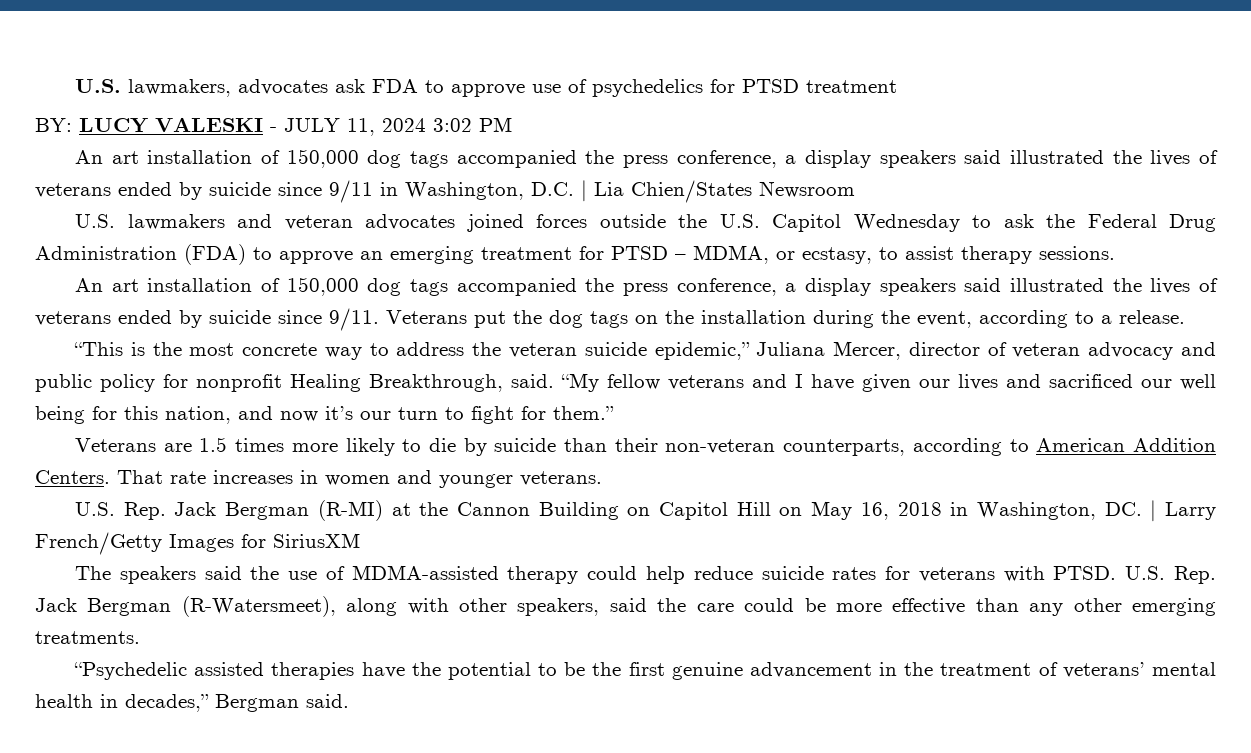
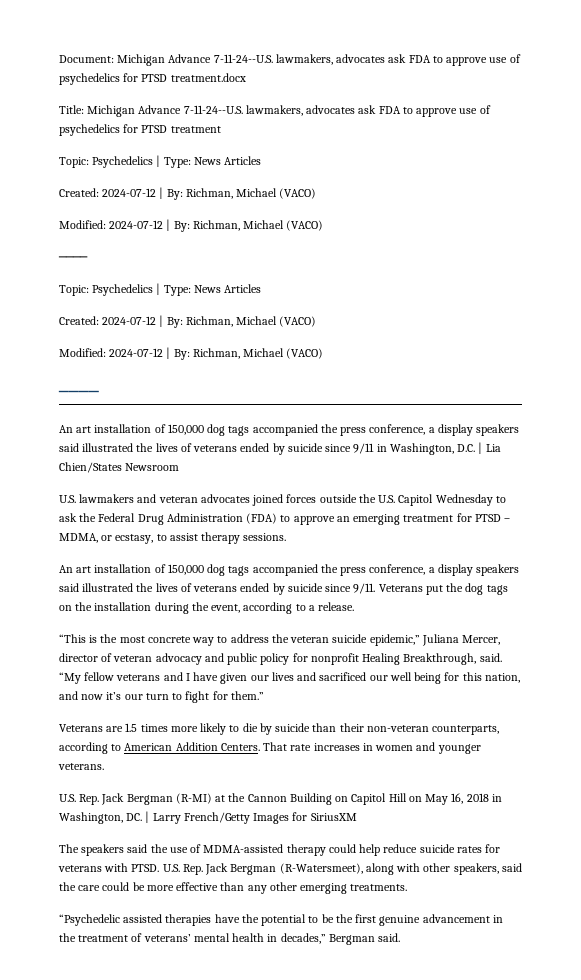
- U.S. lawmakers, advocates ask FDA to approve use of psychedelics for PTSD treatment
- BY: LUCY VALESKI - JULY 11, 2024 3:02 PM
+ Document: Michigan Advance 7-11-24--U.S. lawmakers, advocates ask FDA to approve use of psychedelics for PTSD treatment.docx
+ Title: Michigan Advance 7-11-24--U.S. lawmakers, advocates ask FDA to approve use of psychedelics for PTSD treatment
+ Topic: Psychedelics | Type: News Articles
+ Created: 2024-07-12 | By: Richman, Michael (VACO)
+ Modified: 2024-07-12 | By: Richman, Michael (VACO)
+ ────
+ Topic: Psychedelics | Type: News Articles
+ Created: 2024-07-12 | By: Richman, Michael (VACO)
+ Modified: 2024-07-12 | By: Richman, Michael (VACO)
+ ────

